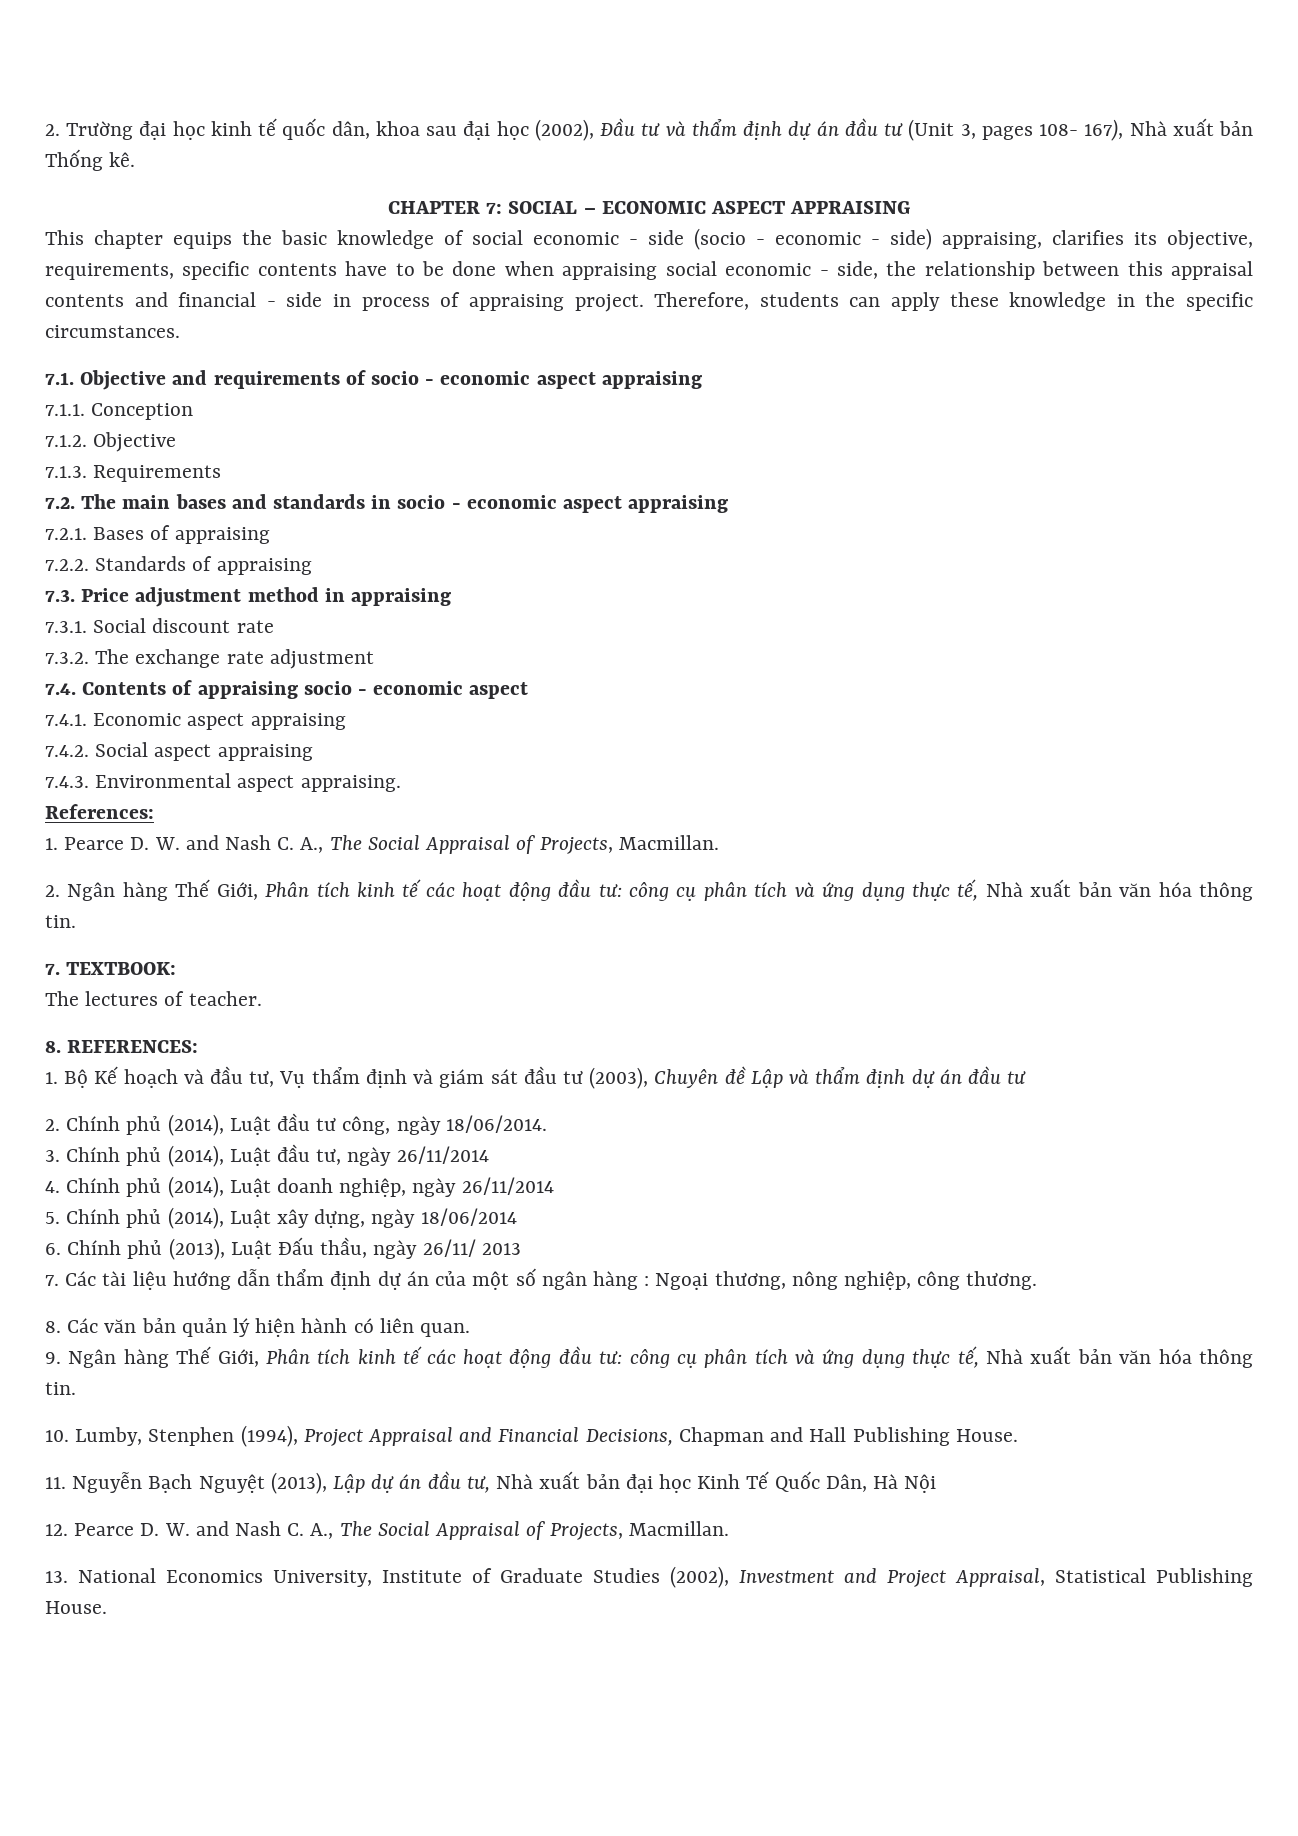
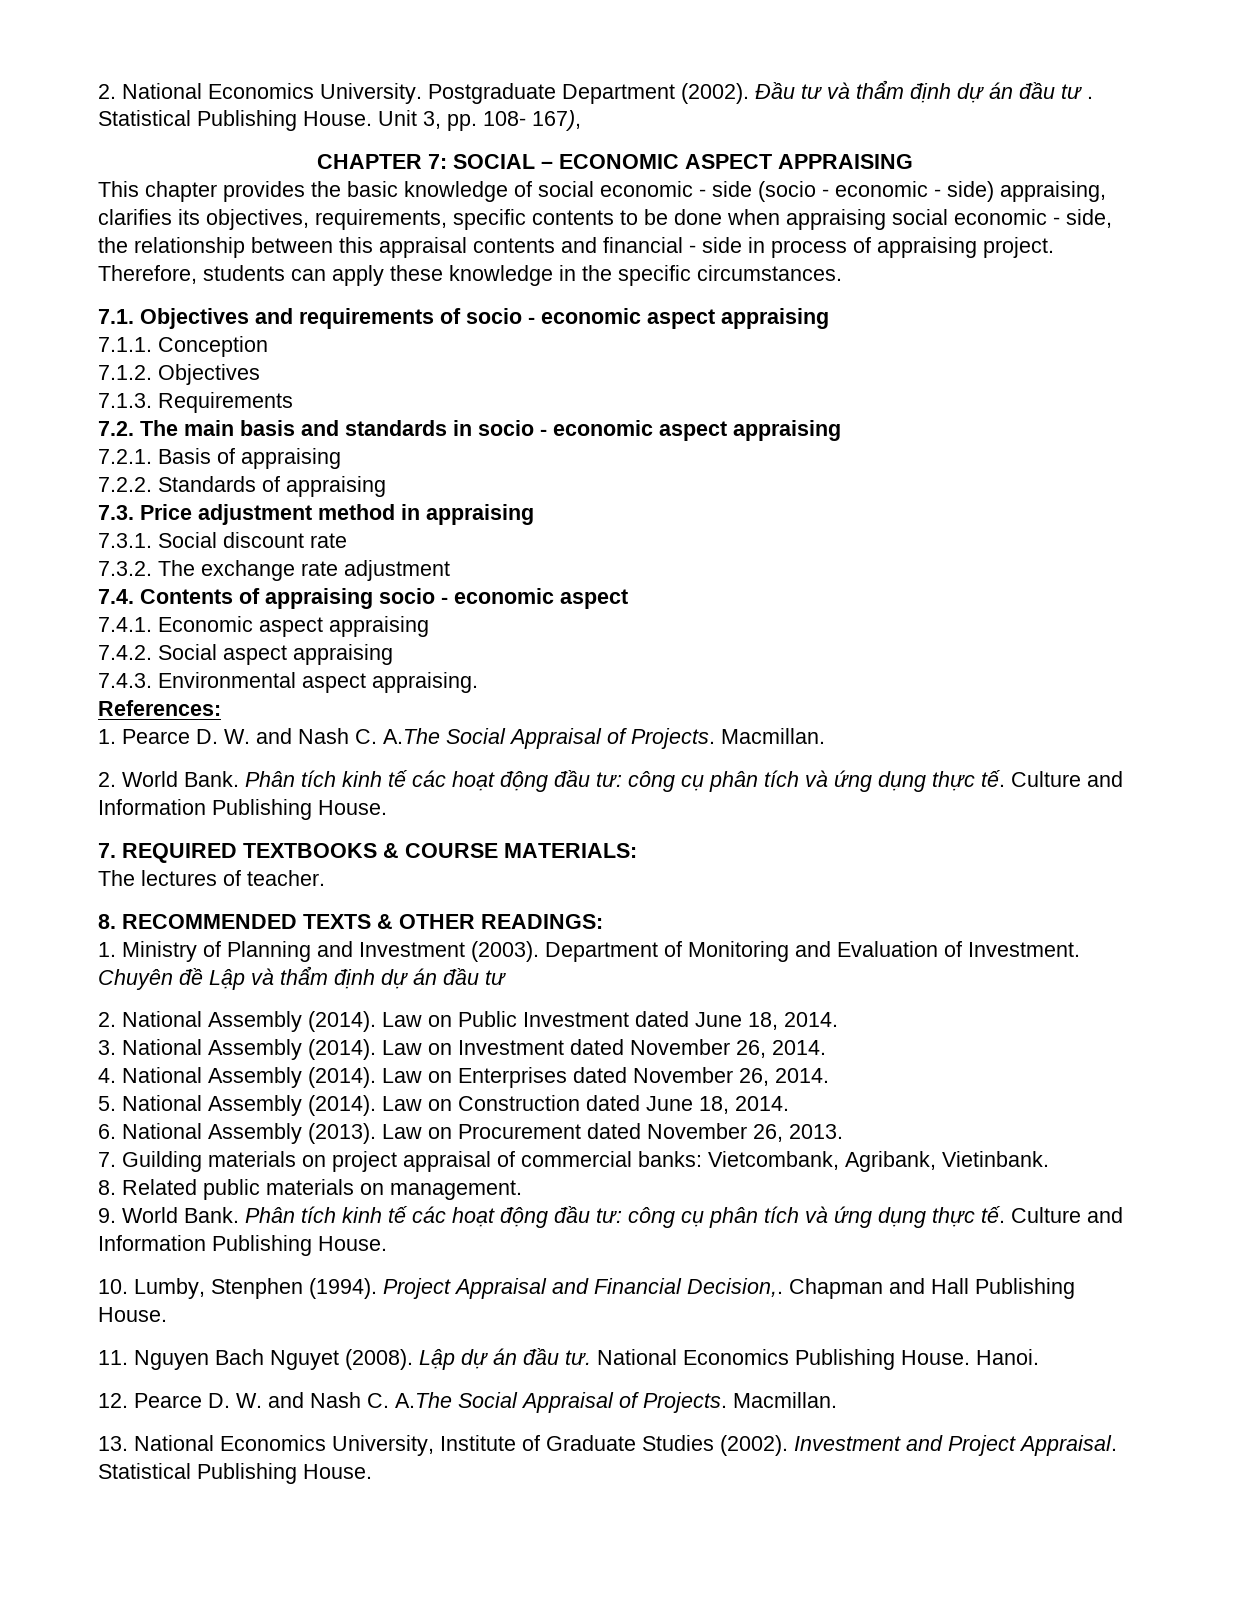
- 2. Trường đại học kinh tế quốc dân, khoa sau đại học (2002), Đầu tư và thẩm định dự án đầu tư (Unit 3, pages 108- 167), Nhà xuất bản Thống kê.
+ 2. National Economics University. Postgraduate Department (2002). Đầu tư và thẩm định dự án đầu tư . Statistical Publishing House. Unit 3, pp. 108- 167),
- This chapter equips the basic knowledge of social economic - side (socio - economic - side) appraising, clarifies its objective, requirements, specific contents have to be done when appraising social economic - side, the relationship between this appraisal contents and financial - side in process of appraising project.
+ This chapter provides the basic knowledge of social economic - side (socio - economic - side) appraising, clarifies its objectives, requirements, specific contents to be done when appraising social economic - side, the relationship between this appraisal contents and financial - side in process of appraising project.
- 7.1. Objective and requirements of socio - economic aspect appraising
+ 7.1. Objectives and requirements of socio - economic aspect appraising
- 7.1.2. Objective
+ 7.1.2. Objectives
- 7.2. The main bases and standards in socio - economic aspect appraising
+ 7.2. The main basis and standards in socio - economic aspect appraising
- 7.2.1. Bases of appraising
+ 7.2.1. Basis of appraising
- 1. Pearce D. W. and Nash C. A., The Social Appraisal of Projects, Macmillan.
+ 1. Pearce D. W. and Nash C. A.The Social Appraisal of Projects. Macmillan.
- 2. Ngân hàng Thế Giới, Phân tích kinh tế các hoạt động đầu tư: công cụ phân tích và ứng dụng thực tế, Nhà xuất bản văn hóa thông tin.
- 7. TEXTBOOK:
+ 2. World Bank. Phân tích kinh tế các hoạt động đầu tư: công cụ phân tích và ứng dụng thực tế. Culture and Information Publishing House.
+ 7. REQUIRED TEXTBOOKS & COURSE MATERIALS:
- 8. REFERENCES:
- 1. Bộ Kế hoạch và đầu tư, Vụ thẩm định và giám sát đầu tư (2003), Chuyên đề Lập và thẩm định dự án đầu tư
+ 8. RECOMMENDED TEXTS & OTHER READINGS:
+ 1. Ministry of Planning and Investment (2003). Department of Monitoring and Evaluation of Investment. Chuyên đề Lập và thẩm định dự án đầu tư
- 2. Chính phủ (2014), Luật đầu tư công, ngày 18/06/2014.
- 3. Chính phủ (2014), Luật đầu tư, ngày 26/11/2014
- 4. Chính phủ (2014), Luật doanh nghiệp, ngày 26/11/2014
- 5. Chính phủ (2014), Luật xây dựng, ngày 18/06/2014
- 6. Chính phủ (2013), Luật Đấu thầu, ngày 26/11/ 2013
- 7. Các tài liệu hướng dẫn thẩm định dự án của một số ngân hàng : Ngoại thương, nông nghiệp, công thương.
- 8. Các văn bản quản lý hiện hành có liên quan.
- 9. Ngân hàng Thế Giới, Phân tích kinh tế các hoạt động đầu tư: công cụ phân tích và ứng dụng thực tế, Nhà xuất bản văn hóa thông tin.
+ 2. National Assembly (2014). Law on Public Investment dated June 18, 2014.
+ 3. National Assembly (2014). Law on Investment dated November 26, 2014.
+ 4. National Assembly (2014). Law on Enterprises dated November 26, 2014.
+ 5. National Assembly (2014). Law on Construction dated June 18, 2014.
+ 6. National Assembly (2013). Law on Procurement dated November 26, 2013.
+ 7. Guilding materials on project appraisal of commercial banks: Vietcombank, Agribank, Vietinbank.
+ 8. Related public materials on management.
+ 9. World Bank. Phân tích kinh tế các hoạt động đầu tư: công cụ phân tích và ứng dụng thực tế. Culture and Information Publishing House.
- 10. Lumby, Stenphen (1994), Project Appraisal and Financial Decisions, Chapman and Hall Publishing House.
+ 10. Lumby, Stenphen (1994). Project Appraisal and Financial Decision,. Chapman and Hall Publishing House.
- 11. Nguyễn Bạch Nguyệt (2013), Lập dự án đầu tư, Nhà xuất bản đại học Kinh Tế Quốc Dân, Hà Nội
+ 11. Nguyen Bach Nguyet (2008). Lập dự án đầu tư. National Economics Publishing House. Hanoi.
- 12. Pearce D. W. and Nash C. A., The Social Appraisal of Projects, Macmillan.
+ 12. Pearce D. W. and Nash C. A.The Social Appraisal of Projects. Macmillan.
- 13. National Economics University, Institute of Graduate Studies (2002), Investment and Project Appraisal, Statistical Publishing House.
+ 13. National Economics University, Institute of Graduate Studies (2002). Investment and Project Appraisal. Statistical Publishing House.

